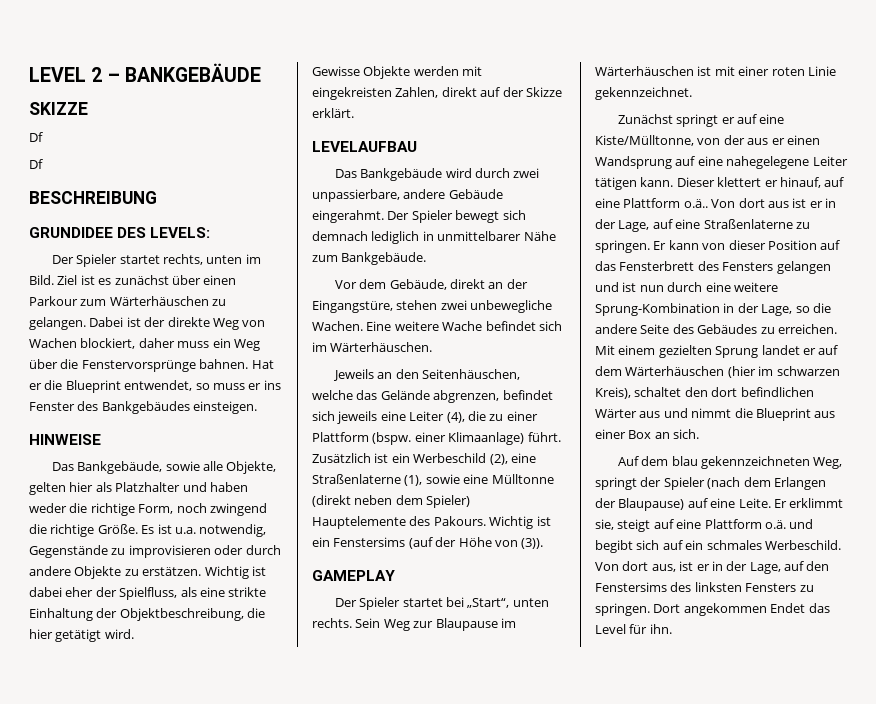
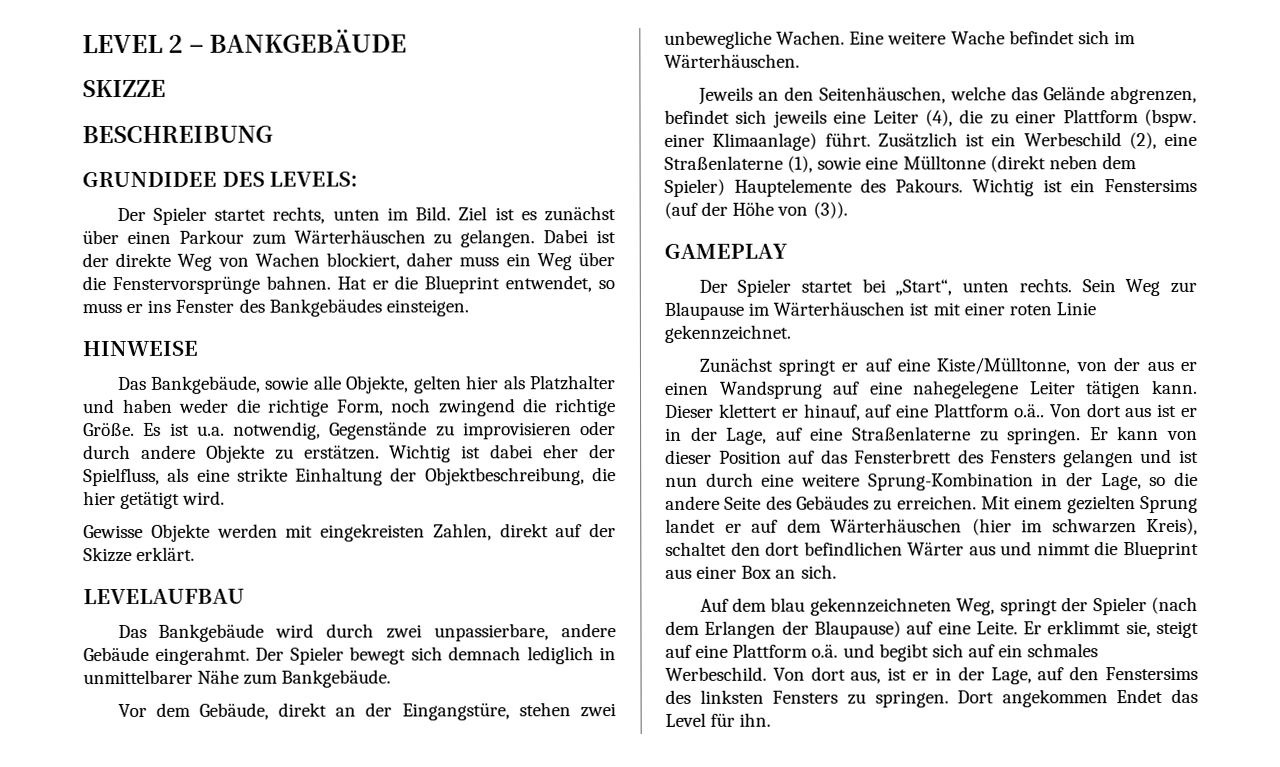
  SKIZZE
- Df
- Df

